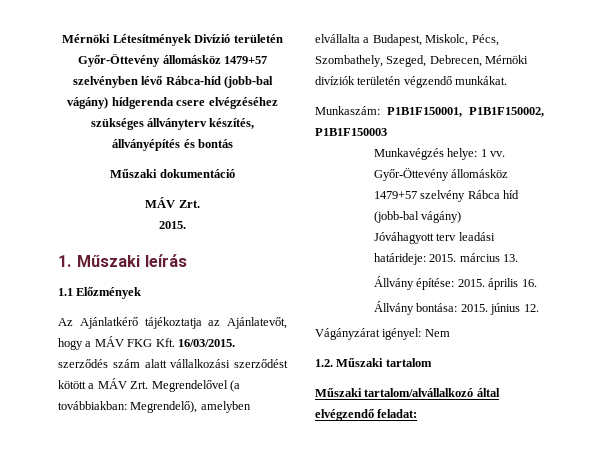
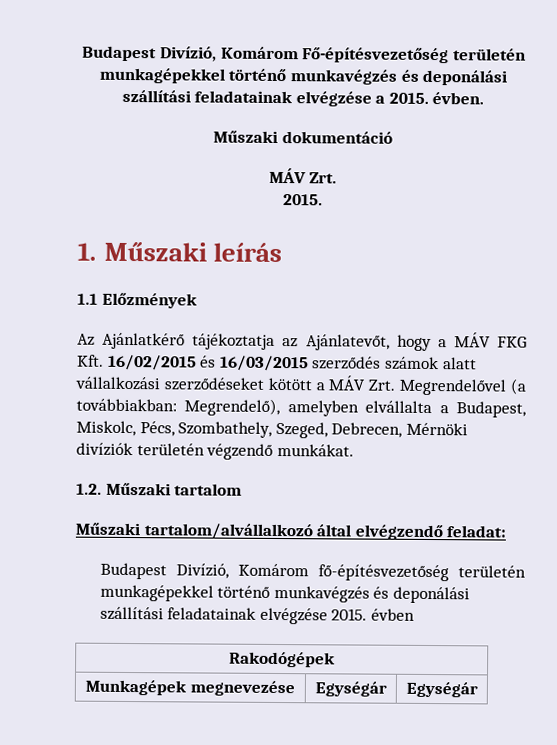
- Mérnöki Létesítmények Divízió területén Győr-Öttevény állomásköz 1479+57 szelvényben lévő Rábca-híd (jobb-bal vágány) hídgerenda csere elvégzéséhez szükséges állványterv készítés, állványépítés és bontás
+ Budapest Divízió, Komárom Fő-építésvezetőség területén munkagépekkel történő munkavégzés és deponálási szállítási feladatainak elvégzése a 2015. évben.
- Az Ajánlatkérő tájékoztatja az Ajánlatevőt, hogy a MÁV FKG Kft. 16/03/2015. szerződés szám alatt vállalkozási szerződést kötött a MÁV Zrt. Megrendelővel (a továbbiakban: Megrendelő), amelyben elvállalta a Budapest, Miskolc, Pécs, Szombathely, Szeged, Debrecen, Mérnöki divíziók területén végzendő munkákat.
+ Az Ajánlatkérő tájékoztatja az Ajánlatevőt, hogy a MÁV FKG Kft. 16/02/2015 és 16/03/2015 szerződés számok alatt vállalkozási szerződéseket kötött a MÁV Zrt. Megrendelővel (a továbbiakban: Megrendelő), amelyben elvállalta a Budapest, Miskolc, Pécs, Szombathely, Szeged, Debrecen, Mérnöki divíziók területén végzendő munkákat.
- Munkaszám: P1B1F150001, P1B1F150002, P1B1F150003
- Munkavégzés helye: 1 vv. Győr-Öttevény állomásköz 1479+57 szelvény Rábca híd (jobb-bal vágány)
- Jóváhagyott terv leadási határideje: 2015. március 13.
- Állvány építése: 2015. április 16.
- Állvány bontása: 2015. június 12.
- Vágányzárat igényel: Nem
+ Budapest Divízió, Komárom fő-építésvezetőség területén munkagépekkel történő munkavégzés és deponálási szállítási feladatainak elvégzése 2015. évben
+ Rakodógépek
+ Munkagépek megnevezése | Egységár | Egységár

